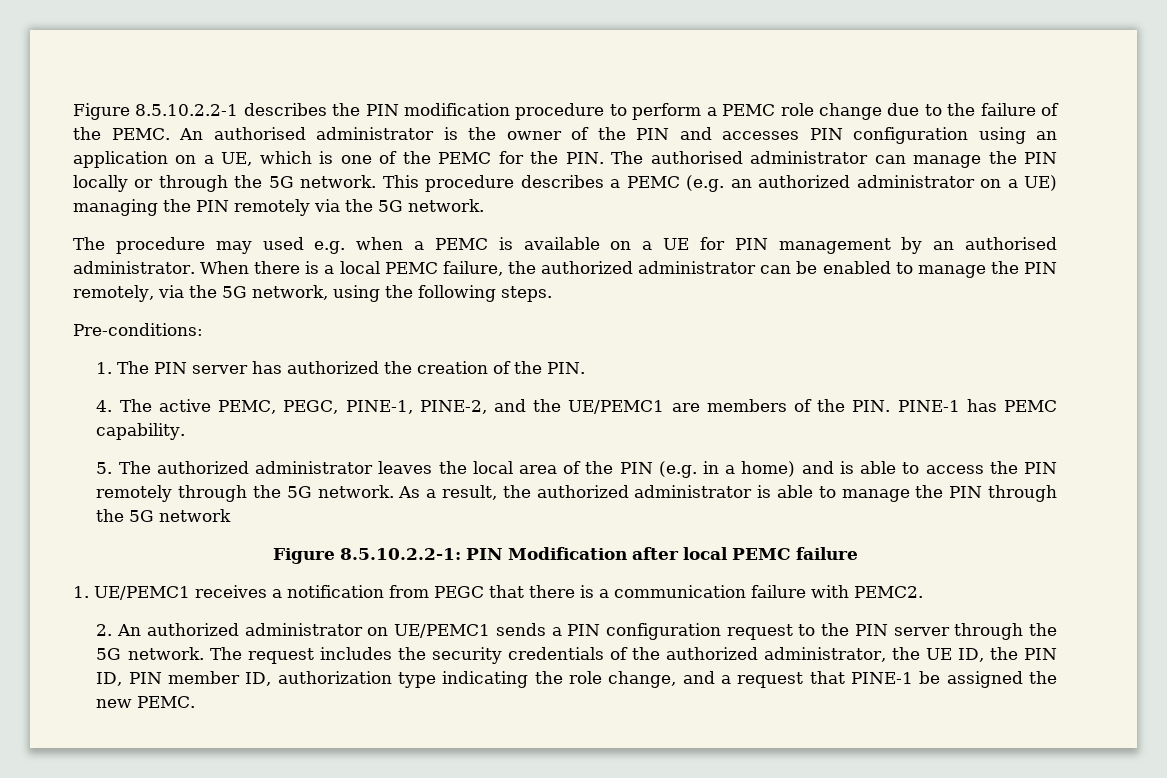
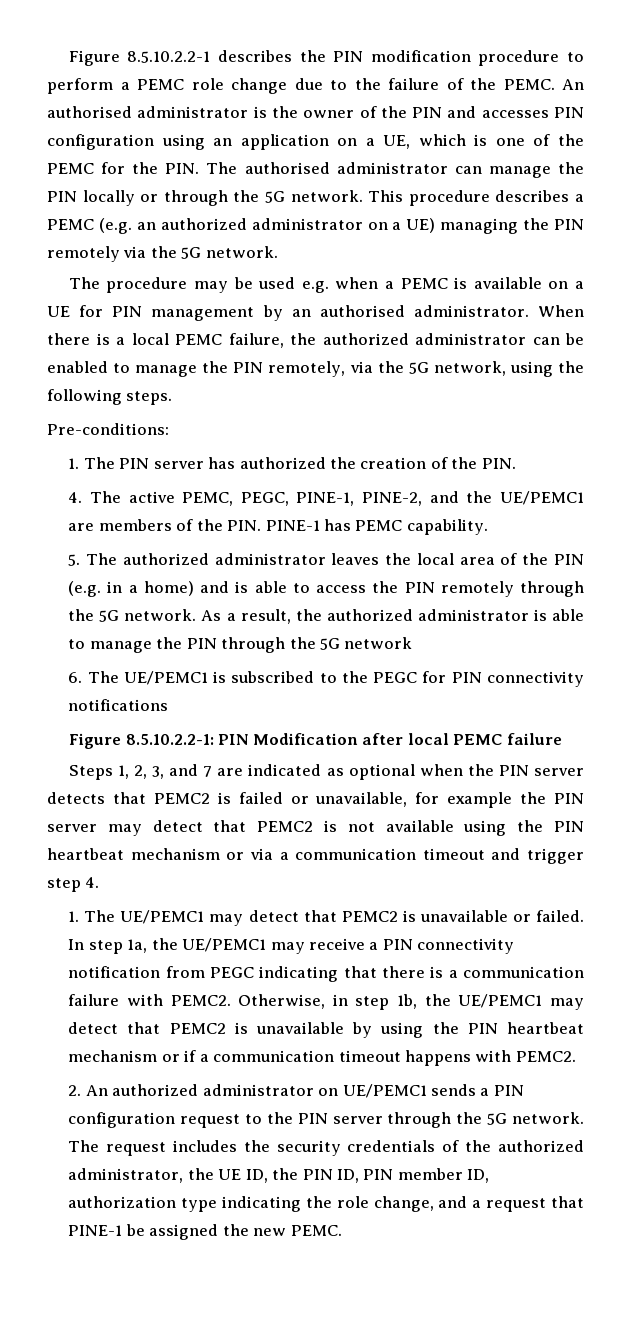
- The procedure may used e.g. when a PEMC is available on a UE for PIN management by an authorised administrator.
+ The procedure may be used e.g. when a PEMC is available on a UE for PIN management by an authorised administrator.
+ 6. The UE/PEMC1 is subscribed to the PEGC for PIN connectivity notifications
- 1. UE/PEMC1 receives a notification from PEGC that there is a communication failure with PEMC2.
+ Steps 1, 2, 3, and 7 are indicated as optional when the PIN server detects that PEMC2 is failed or unavailable, for example the PIN server may detect that PEMC2 is not available using the PIN heartbeat mechanism or via a communication timeout and trigger step 4.
+ 1. The UE/PEMC1 may detect that PEMC2 is unavailable or failed. In step 1a, the UE/PEMC1 may receive a PIN connectivity notification from PEGC indicating that there is a communication failure with PEMC2. Otherwise, in step 1b, the UE/PEMC1 may detect that PEMC2 is unavailable by using the PIN heartbeat mechanism or if a communication timeout happens with PEMC2.

